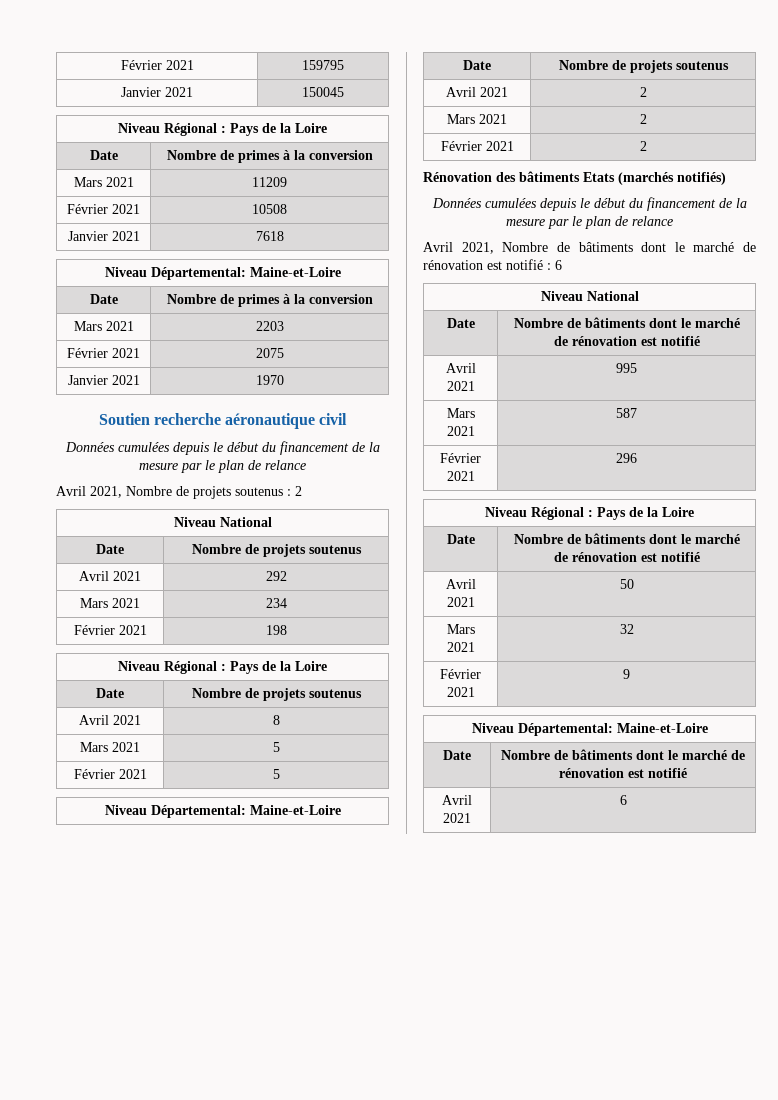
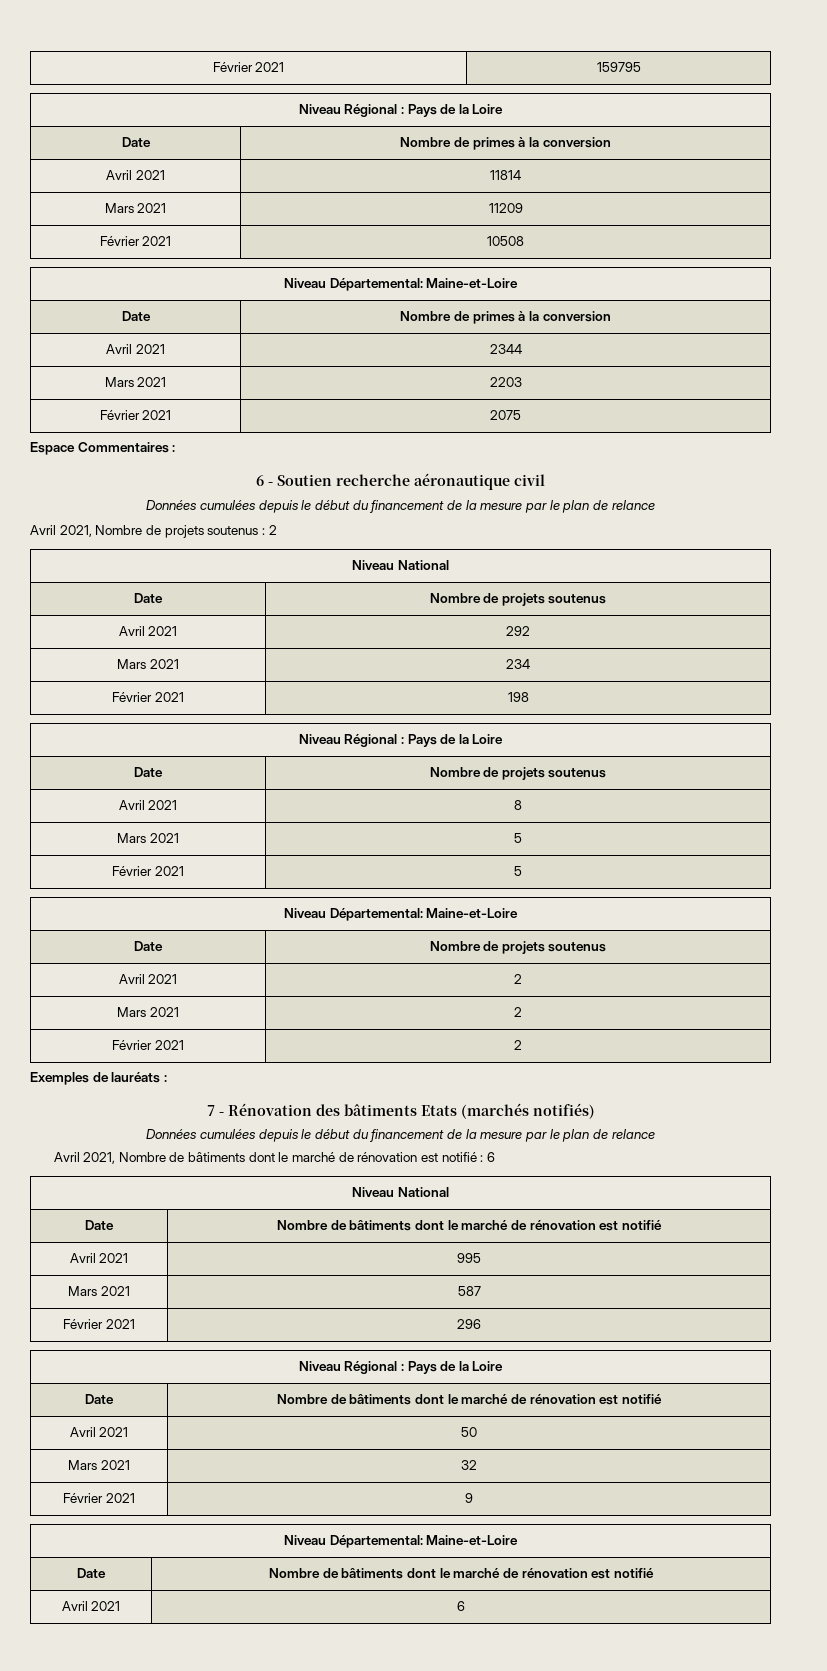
- Janvier 2021 | 150045
+ Avril 2021 | 11814
- Janvier 2021 | 7618
+ Avril 2021 | 2344
- Janvier 2021 | 1970
- Soutien recherche aéronautique civil
+ Espace Commentaires :
+ 6 - Soutien recherche aéronautique civil
- Rénovation des bâtiments Etats (marchés notifiés)
+ Exemples de lauréats :
+ 7 - Rénovation des bâtiments Etats (marchés notifiés)

